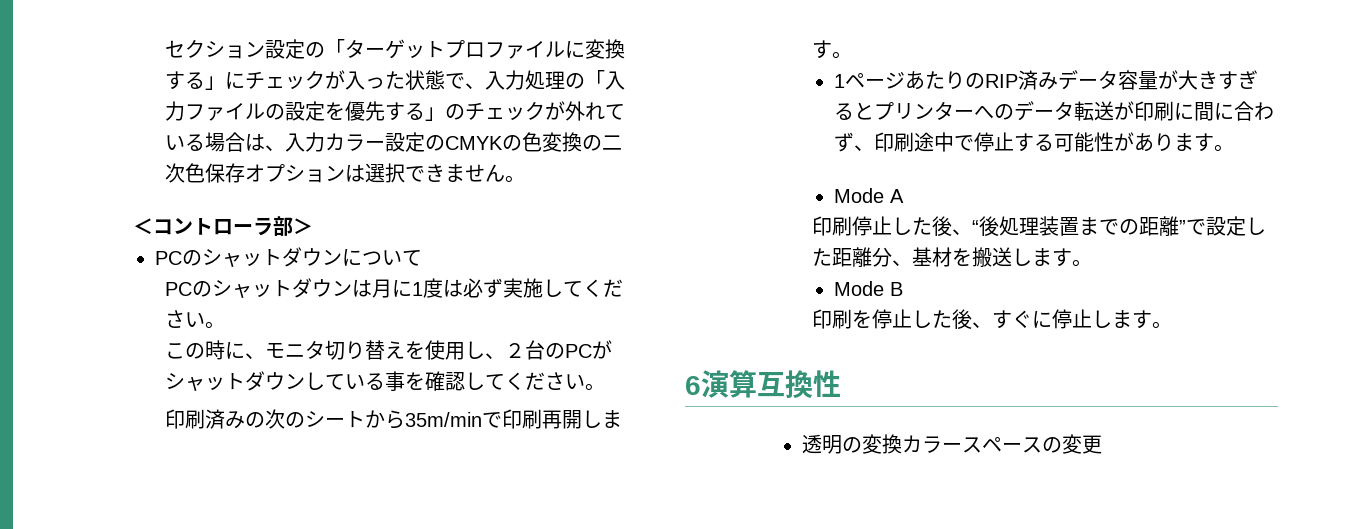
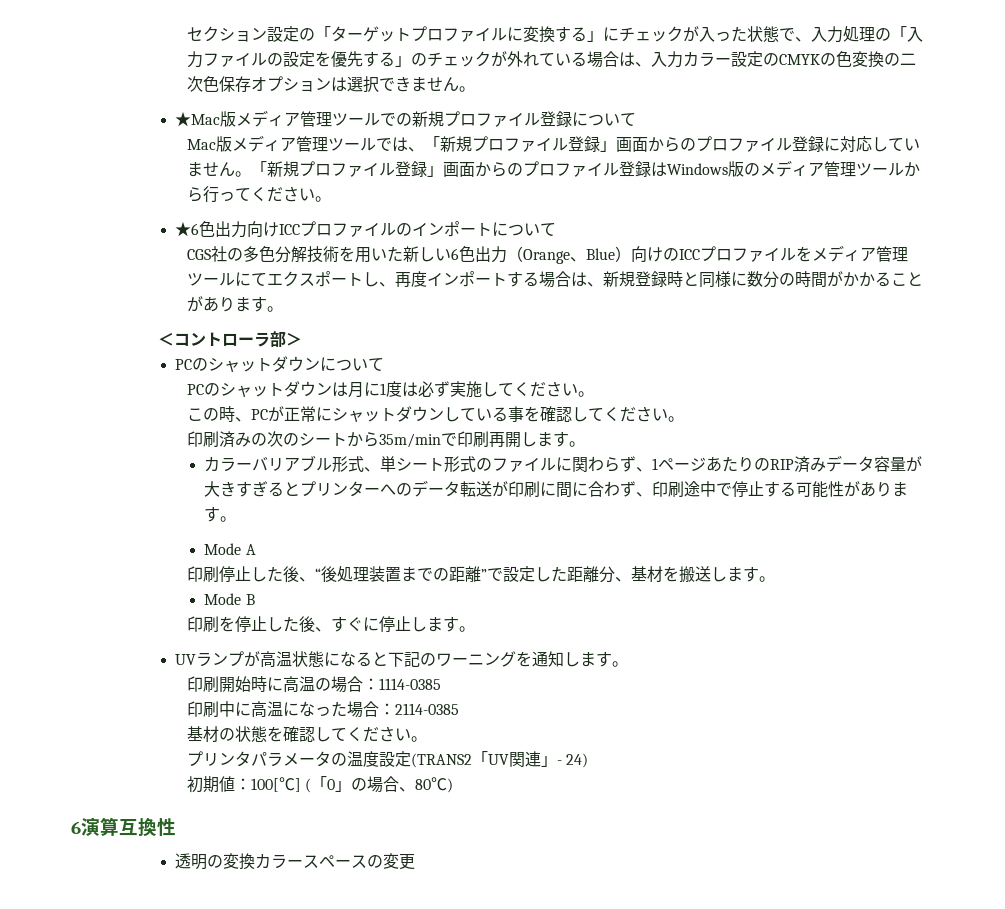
+ ★Mac版メディア管理ツールでの新規プロファイル登録について
+ Mac版メディア管理ツールでは、「新規プロファイル登録」画面からのプロファイル登録に対応していません。「新規プロファイル登録」画面からのプロファイル登録はWindows版のメディア管理ツールから行ってください。
+ ★6色出力向けICCプロファイルのインポートについて
+ CGS社の多色分解技術を用いた新しい6色出力（Orange、Blue）向けのICCプロファイルをメディア管理ツールにてエクスポートし、再度インポートする場合は、新規登録時と同様に数分の時間がかかることがあります。
- この時に、モニタ切り替えを使用し、２台のPCがシャットダウンしている事を確認してください。
+ この時、PCが正常にシャットダウンしている事を確認してください。
- 1ページあたりのRIP済みデータ容量が大きすぎるとプリンターへのデータ転送が印刷に間に合わず、印刷途中で停止する可能性があります。
+ カラーバリアブル形式、単シート形式のファイルに関わらず、1ページあたりのRIP済みデータ容量が大きすぎるとプリンターへのデータ転送が印刷に間に合わず、印刷途中で停止する可能性があります。
+ UVランプが高温状態になると下記のワーニングを通知します。
+ 印刷開始時に高温の場合：1114-0385
+ 印刷中に高温になった場合：2114-0385
+ 基材の状態を確認してください。
+ プリンタパラメータの温度設定(TRANS2「UV関連」- 24)
+ 初期値：100[℃] (「0」の場合、80℃)

